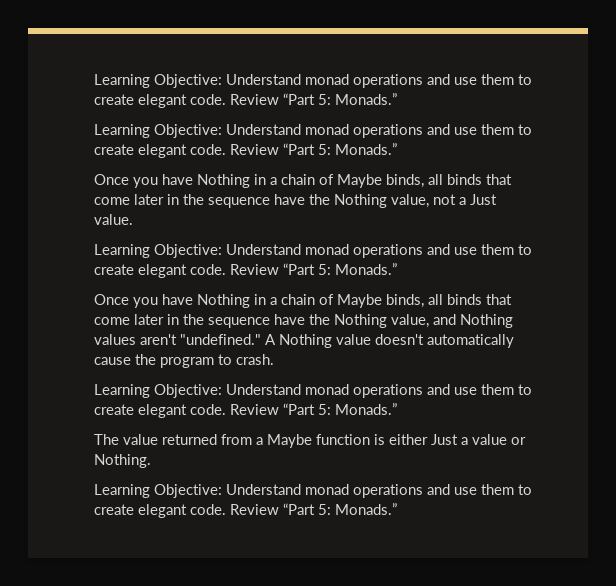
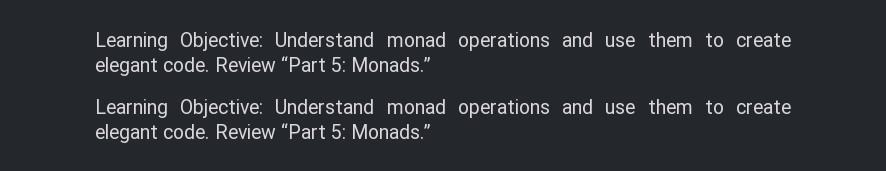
- Once you have Nothing in a chain of Maybe binds, all binds that come later in the sequence have the Nothing value, not a Just value.
- Learning Objective: Understand monad operations and use them to create elegant code. Review “Part 5: Monads.”
- Once you have Nothing in a chain of Maybe binds, all binds that come later in the sequence have the Nothing value, and Nothing values aren't "undefined." A Nothing value doesn't automatically cause the program to crash.
- Learning Objective: Understand monad operations and use them to create elegant code. Review “Part 5: Monads.”
- The value returned from a Maybe function is either Just a value or Nothing.
- Learning Objective: Understand monad operations and use them to create elegant code. Review “Part 5: Monads.”

